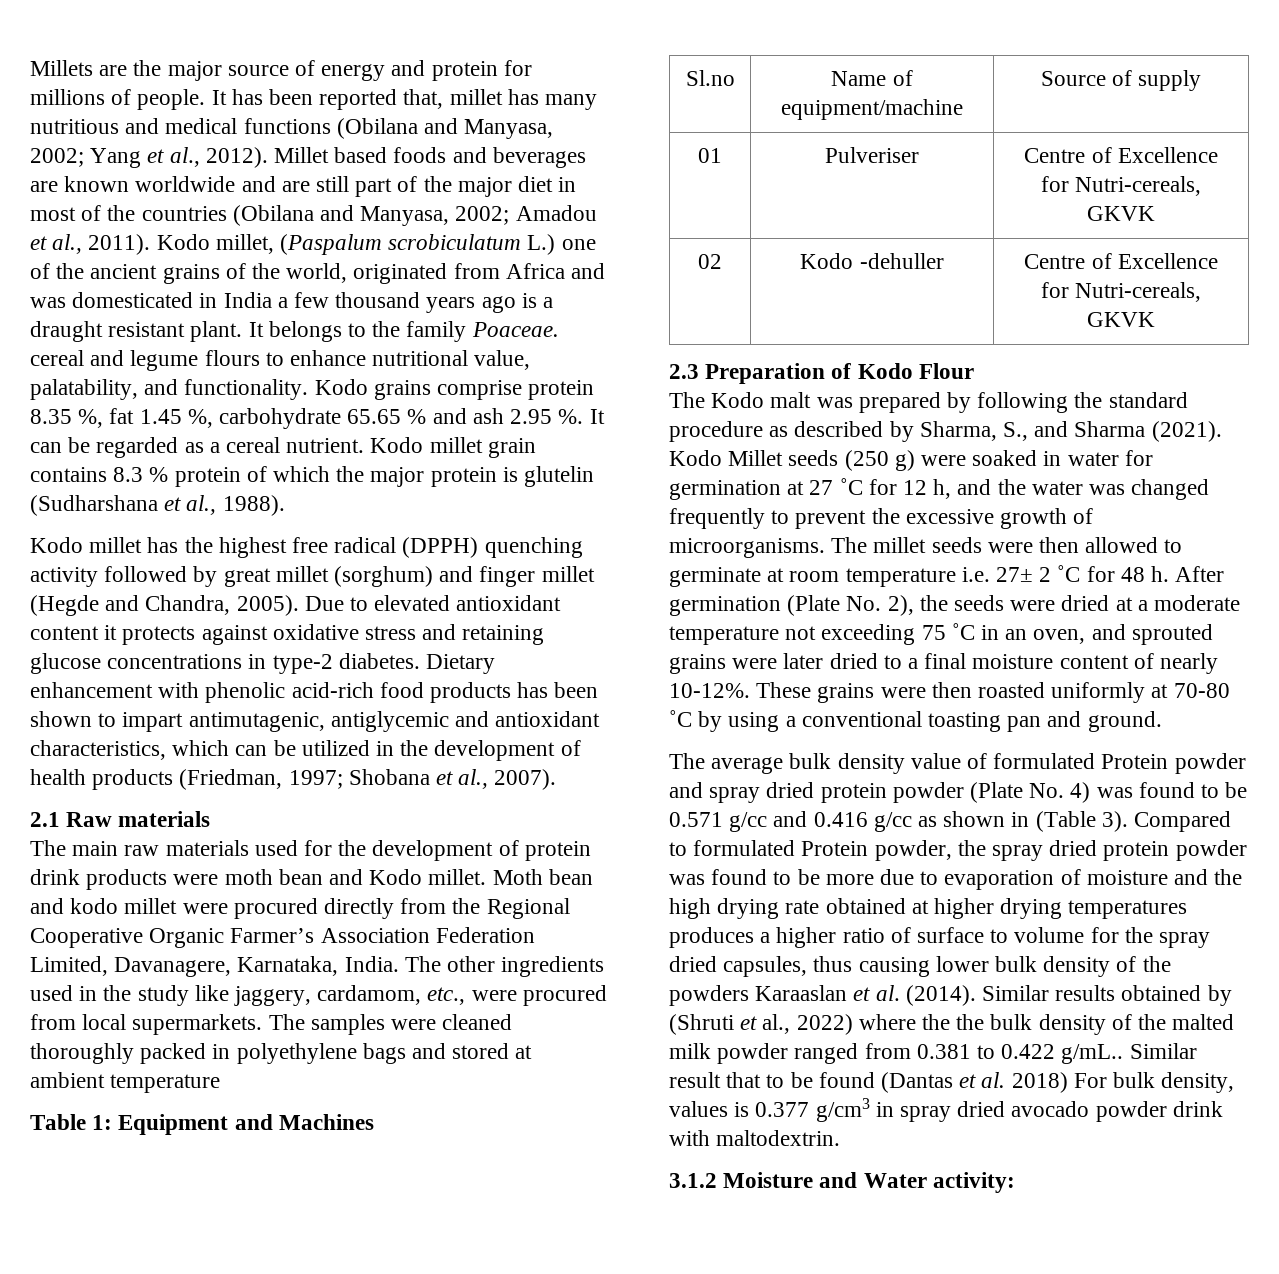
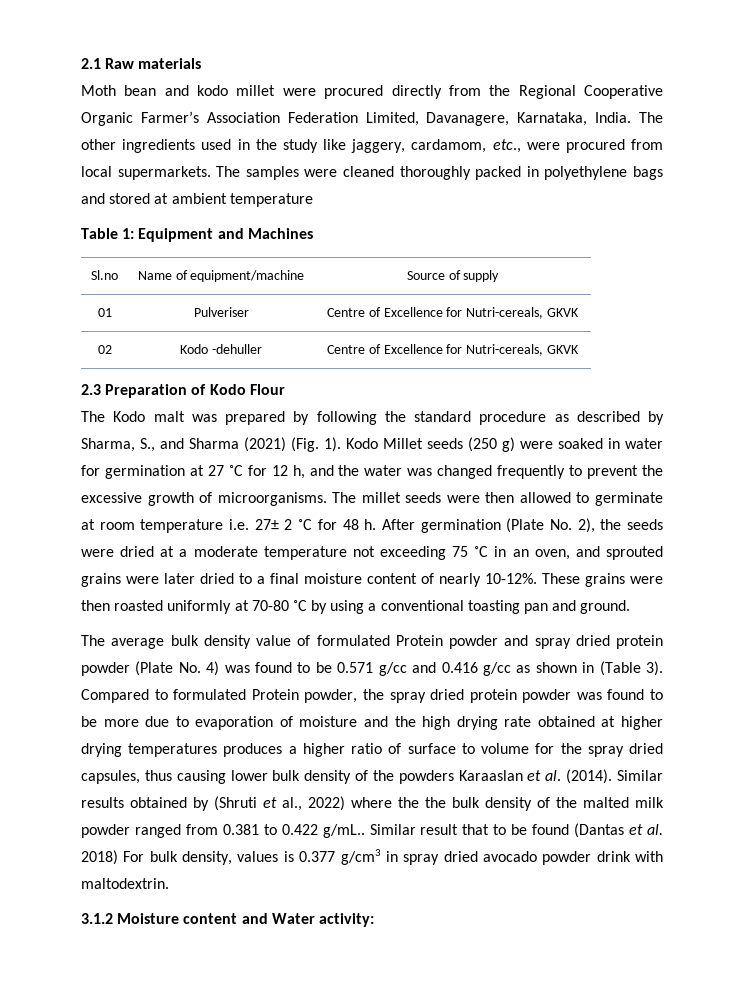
- Millets are the major source of energy and protein for millions of people. It has been reported that, millet has many nutritious and medical functions (Obilana and Manyasa, 2002; Yang et al., 2012). Millet based foods and beverages are known worldwide and are still part of the major diet in most of the countries (Obilana and Manyasa, 2002; Amadou et al., 2011). Kodo millet, (Paspalum scrobiculatum L.) one of the ancient grains of the world, originated from Africa and was domesticated in India a few thousand years ago is a draught resistant plant. It belongs to the family Poaceae. cereal and legume flours to enhance nutritional value, palatability, and functionality. Kodo grains comprise protein 8.35 %, fat 1.45 %, carbohydrate 65.65 % and ash 2.95 %. It can be regarded as a cereal nutrient. Kodo millet grain contains 8.3 % protein of which the major protein is glutelin (Sudharshana et al., 1988).
- Kodo millet has the highest free radical (DPPH) quenching activity followed by great millet (sorghum) and finger millet (Hegde and Chandra, 2005). Due to elevated antioxidant content it protects against oxidative stress and retaining glucose concentrations in type-2 diabetes. Dietary enhancement with phenolic acid-rich food products has been shown to impart antimutagenic, antiglycemic and antioxidant characteristics, which can be utilized in the development of health products (Friedman, 1997; Shobana et al., 2007).
  2.1 Raw materials
- The main raw materials used for the development of protein drink products were moth bean and Kodo millet. Moth bean and kodo millet were procured directly from the Regional Cooperative Organic Farmer’s Association Federation Limited, Davanagere, Karnataka, India.
+ Moth bean and kodo millet were procured directly from the Regional Cooperative Organic Farmer’s Association Federation Limited, Davanagere, Karnataka, India.
- The Kodo malt was prepared by following the standard procedure as described by Sharma, S., and Sharma (2021).
+ The Kodo malt was prepared by following the standard procedure as described by Sharma, S., and Sharma (2021) (Fig. 1).
- 3.1.2 Moisture and Water activity:
+ 3.1.2 Moisture content and Water activity:

